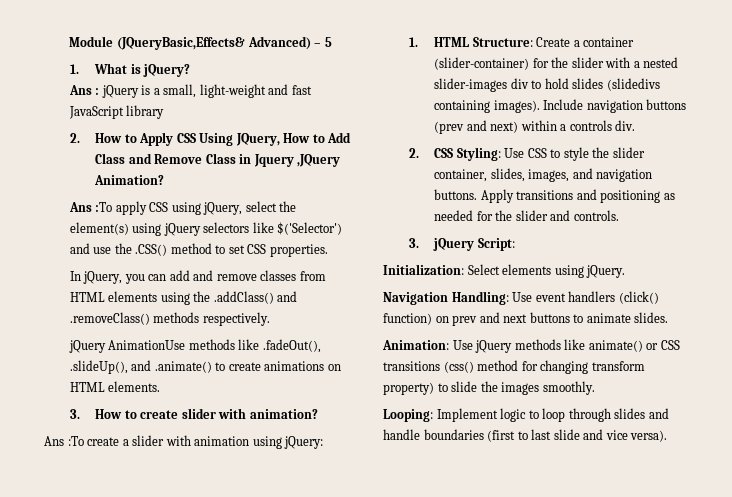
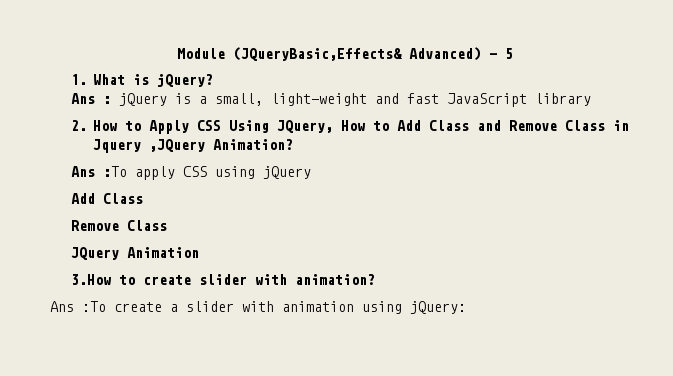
- Ans :To apply CSS using jQuery, select the element(s) using jQuery selectors like $('Selector') and use the .CSS() method to set CSS properties.
- In jQuery, you can add and remove classes from HTML elements using the .addClass() and .removeClass() methods respectively.
- jQuery AnimationUse methods like .fadeOut(), .slideUp(), and .animate() to create animations on HTML elements.
- 3. How to create slider with animation?
+ Ans :To apply CSS using jQuery
+ Add Class
+ Remove Class
+ JQuery Animation
+ 3.How to create slider with animation?
- 1. HTML Structure: Create a container (slider-container) for the slider with a nested slider-images div to hold slides (slidedivs containing images). Include navigation buttons (prev and next) within a controls div.
- 2. CSS Styling: Use CSS to style the slider container, slides, images, and navigation buttons. Apply transitions and positioning as needed for the slider and controls.
- 3. jQuery Script:
- Initialization: Select elements using jQuery.
- Navigation Handling: Use event handlers (click() function) on prev and next buttons to animate slides.
- Animation: Use jQuery methods like animate() or CSS transitions (css() method for changing transform property) to slide the images smoothly.
- Looping: Implement logic to loop through slides and handle boundaries (first to last slide and vice versa).

